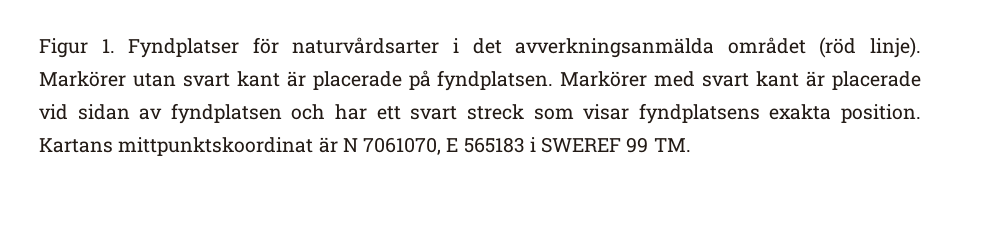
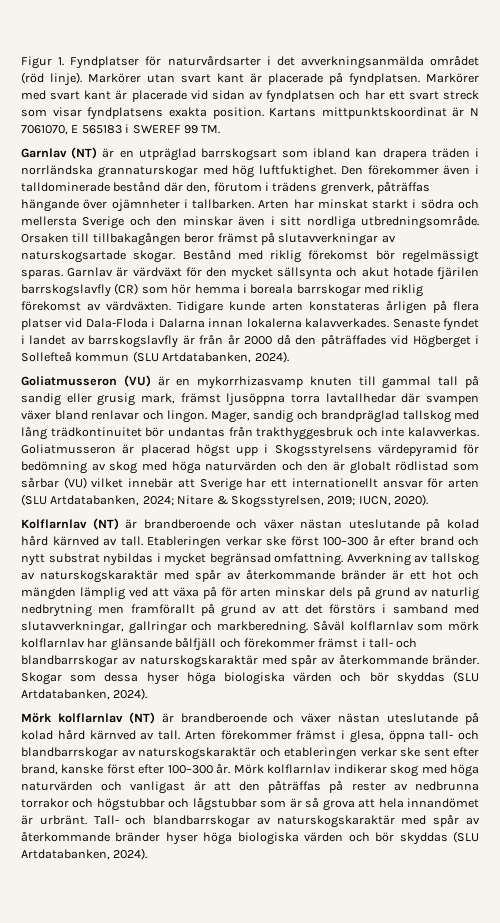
+ Garnlav (NT) är en utpräglad barrskogsart som ibland kan drapera träden i norrländska grannaturskogar med hög luftfuktighet. Den förekommer även i talldominerade bestånd där den, förutom i trädens grenverk, påträffas hängande över ojämnheter i tallbarken. Arten har minskat starkt i södra och mellersta Sverige och den minskar även i sitt nordliga utbredningsområde. Orsaken till tillbakagången beror främst på slutavverkningar av naturskogsartade skogar. Bestånd med riklig förekomst bör regelmässigt sparas. Garnlav är värdväxt för den mycket sällsynta och akut hotade fjärilen barrskogslavfly (CR) som hör hemma i boreala barrskogar med riklig förekomst av värdväxten. Tidigare kunde arten konstateras årligen på flera platser vid Dala-Floda i Dalarna innan lokalerna kalavverkades. Senaste fyndet i landet av barrskogslavfly är från år 2000 då den påträffades vid Högberget i Sollefteå kommun (SLU Artdatabanken, 2024).
+ Goliatmusseron (VU) är en mykorrhizasvamp knuten till gammal tall på sandig eller grusig mark, främst ljusöppna torra lavtallhedar där svampen växer bland renlavar och lingon. Mager, sandig och brandpräglad tallskog med lång trädkontinuitet bör undantas från trakthyggesbruk och inte kalavverkas. Goliatmusseron är placerad högst upp i Skogsstyrelsens värdepyramid för bedömning av skog med höga naturvärden och den är globalt rödlistad som sårbar (VU) vilket innebär att Sverige har ett internationellt ansvar för arten (SLU Artdatabanken, 2024; Nitare & Skogsstyrelsen, 2019; IUCN, 2020).
+ Kolflarnlav (NT) är brandberoende och växer nästan uteslutande på kolad hård kärnved av tall. Etableringen verkar ske först 100–300 år efter brand och nytt substrat nybildas i mycket begränsad omfattning. Avverkning av tallskog av naturskogskaraktär med spår av återkommande bränder är ett hot och mängden lämplig ved att växa på för arten minskar dels på grund av naturlig nedbrytning men framförallt på grund av att det förstörs i samband med slutavverkningar, gallringar och markberedning. Såväl kolflarnlav som mörk kolflarnlav har glänsande bålfjäll och förekommer främst i tall- och blandbarrskogar av naturskogskaraktär med spår av återkommande bränder. Skogar som dessa hyser höga biologiska värden och bör skyddas (SLU Artdatabanken, 2024).
+ Mörk kolflarnlav (NT) är brandberoende och växer nästan uteslutande på kolad hård kärnved av tall. Arten förekommer främst i glesa, öppna tall- och blandbarrskogar av naturskogskaraktär och etableringen verkar ske sent efter brand, kanske först efter 100–300 år. Mörk kolflarnlav indikerar skog med höga naturvärden och vanligast är att den påträffas på rester av nedbrunna torrakor och högstubbar och lågstubbar som är så grova att hela innandömet är urbränt. Tall- och blandbarrskogar av naturskogskaraktär med spår av återkommande bränder hyser höga biologiska värden och bör skyddas (SLU Artdatabanken, 2024).

